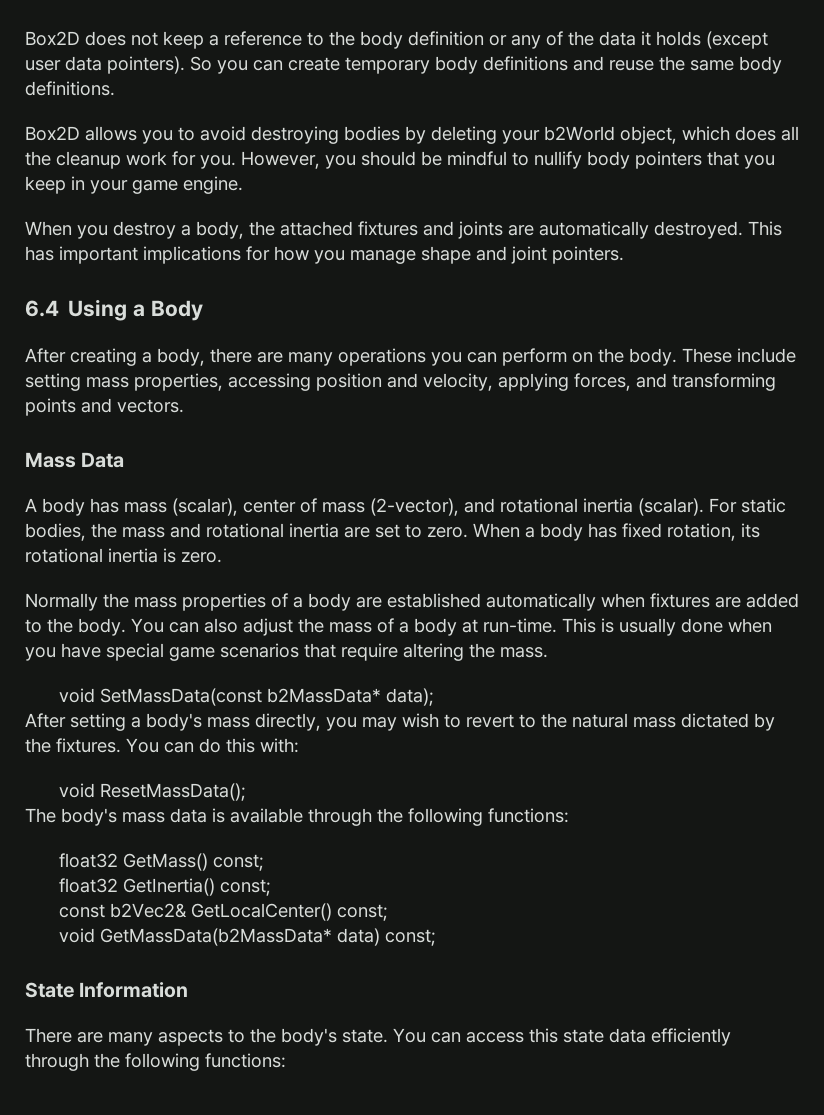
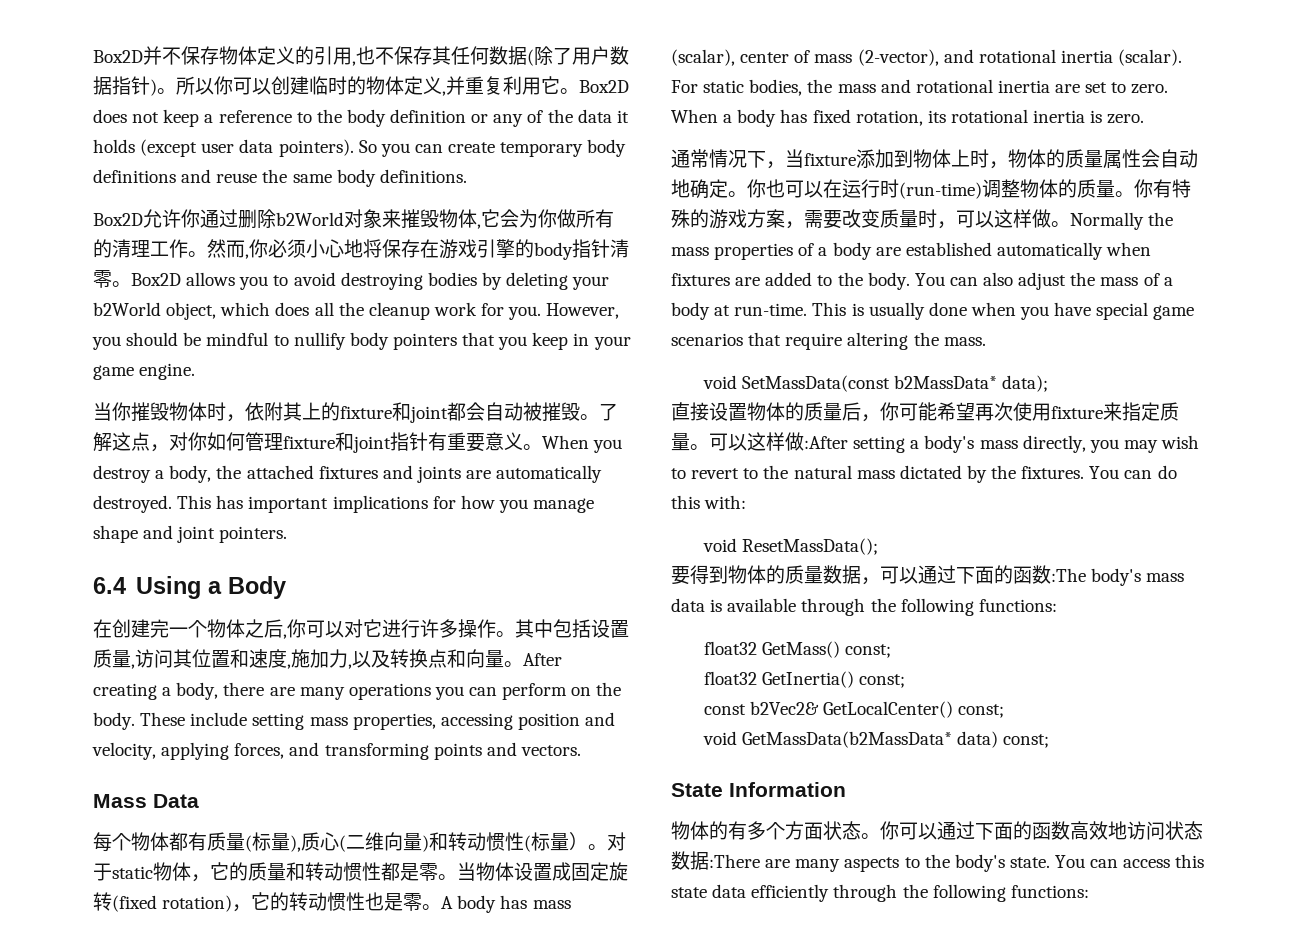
- Box2D does not keep a reference to the body definition or any of the data it holds (except user data pointers).
+ Box2D并不保存物体定义的引用,也不保存其任何数据(除了用户数据指针)。所以你可以创建临时的物体定义,并重复利用它。Box2D does not keep a reference to the body definition or any of the data it holds (except user data pointers).
- Box2D allows you to avoid destroying bodies by deleting your b2World object, which does all the cleanup work for you.
+ Box2D允许你通过删除b2World对象来摧毁物体,它会为你做所有的清理工作。然而,你必须小心地将保存在游戏引擎的body指针清零。Box2D allows you to avoid destroying bodies by deleting your b2World object, which does all the cleanup work for you.
+ 当你摧毁物体时，依附其上的fixture和joint都会自动被摧毁。了解这点，对你如何管理fixture和joint指针有重要意义。
+ 在创建完一个物体之后,你可以对它进行许多操作。其中包括设置质量,访问其位置和速度,施加力,以及转换点和向量。
+ 每个物体都有质量(标量),质心(二维向量)和转动惯性(标量）。对于static物体，它的质量和转动惯性都是零。当物体设置成固定旋转(fixed rotation)，它的转动惯性也是零。
+ 通常情况下，当fixture添加到物体上时，物体的质量属性会自动地确定。你也可以在运行时(run-time)调整物体的质量。你有特殊的游戏方案，需要改变质量时，可以这样做。
- After setting a body's mass directly, you may wish to revert to the natural mass dictated by the fixtures.
+ 直接设置物体的质量后，你可能希望再次使用fixture来指定质量。可以这样做:After setting a body's mass directly, you may wish to revert to the natural mass dictated by the fixtures.
- The body's mass data is available through the following functions:
+ 要得到物体的质量数据，可以通过下面的函数:The body's mass data is available through the following functions:
- There are many aspects to the body's state.
+ 物体的有多个方面状态。你可以通过下面的函数高效地访问状态数据:There are many aspects to the body's state.

